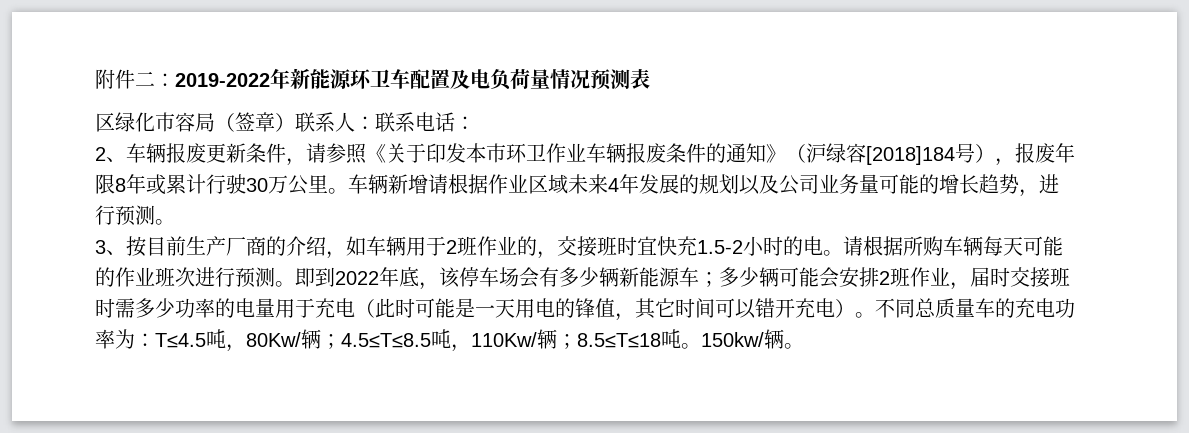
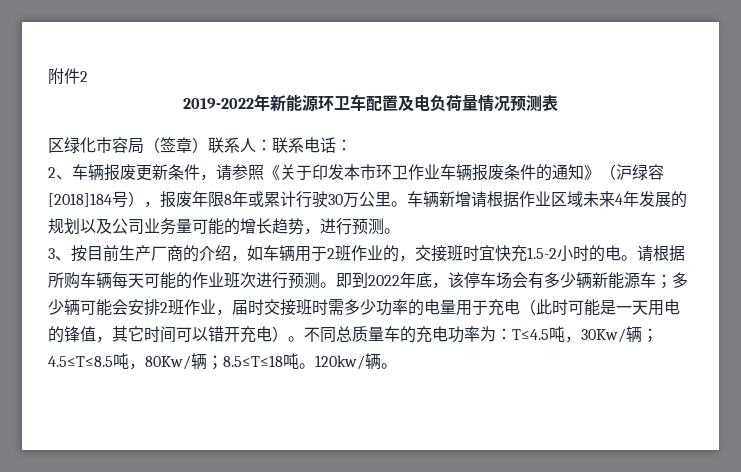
- 附件二：2019-2022年新能源环卫车配置及电负荷量情况预测表
+ 附件2
+ 2019-2022年新能源环卫车配置及电负荷量情况预测表
- 不同总质量车的充电功率为：T≤4.5吨，80Kw/辆；4.5≤T≤8.5吨，110Kw/辆；8.5≤T≤18吨。
+ 不同总质量车的充电功率为：T≤4.5吨，30Kw/辆；4.5≤T≤8.5吨，80Kw/辆；8.5≤T≤18吨。
- 150kw/辆。
+ 120kw/辆。

